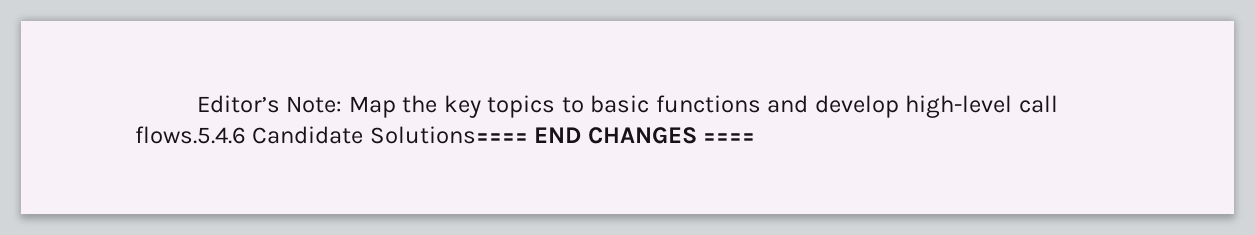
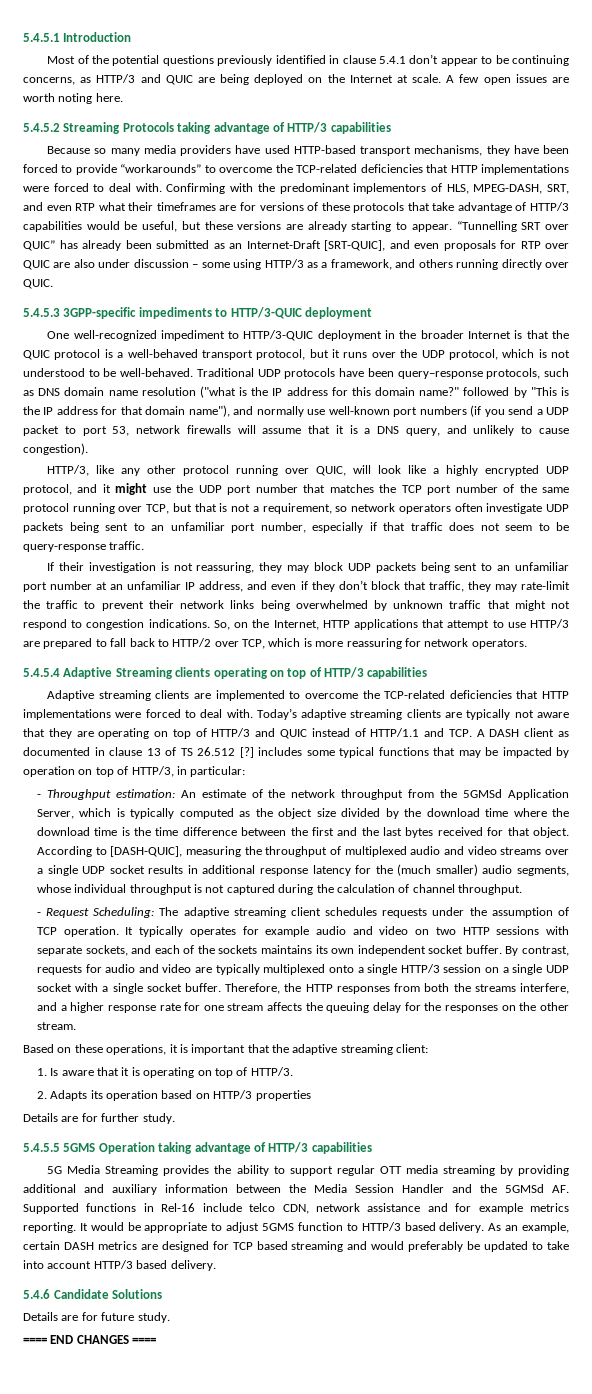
- Editor’s Note: Map the key topics to basic functions and develop high-level call flows.5.4.6 Candidate Solutions==== END CHANGES ====
+ 5.4.5.1 Introduction
+ Most of the potential questions previously identified in clause 5.4.1 don’t appear to be continuing concerns, as HTTP/3 and QUIC are being deployed on the Internet at scale. A few open issues are worth noting here.
+ 5.4.5.2 Streaming Protocols taking advantage of HTTP/3 capabilities
+ Because so many media providers have used HTTP-based transport mechanisms, they have been forced to provide “workarounds” to overcome the TCP-related deficiencies that HTTP implementations were forced to deal with. Confirming with the predominant implementors of HLS, MPEG-DASH, SRT, and even RTP what their timeframes are for versions of these protocols that take advantage of HTTP/3 capabilities would be useful, but these versions are already starting to appear. “Tunnelling SRT over QUIC” has already been submitted as an Internet-Draft [SRT-QUIC], and even proposals for RTP over QUIC are also under discussion – some using HTTP/3 as a framework, and others running directly over QUIC.
+ 5.4.5.3 3GPP-specific impediments to HTTP/3-QUIC deployment
+ One well-recognized impediment to HTTP/3-QUIC deployment in the broader Internet is that the QUIC protocol is a well-behaved transport protocol, but it runs over the UDP protocol, which is not understood to be well-behaved. Traditional UDP protocols have been query–response protocols, such as DNS domain name resolution ("what is the IP address for this domain name?" followed by "This is the IP address for that domain name"), and normally use well-known port numbers (if you send a UDP packet to port 53, network firewalls will assume that it is a DNS query, and unlikely to cause congestion).
+ HTTP/3, like any other protocol running over QUIC, will look like a highly encrypted UDP protocol, and it might use the UDP port number that matches the TCP port number of the same protocol running over TCP, but that is not a requirement, so network operators often investigate UDP packets being sent to an unfamiliar port number, especially if that traffic does not seem to be query-response traffic.
+ If their investigation is not reassuring, they may block UDP packets being sent to an unfamiliar port number at an unfamiliar IP address, and even if they don’t block that traffic, they may rate-limit the traffic to prevent their network links being overwhelmed by unknown traffic that might not respond to congestion indications. So, on the Internet, HTTP applications that attempt to use HTTP/3 are prepared to fall back to HTTP/2 over TCP, which is more reassuring for network operators.
+ 5.4.5.4 Adaptive Streaming clients operating on top of HTTP/3 capabilities
+ Adaptive streaming clients are implemented to overcome the TCP-related deficiencies that HTTP implementations were forced to deal with. Today’s adaptive streaming clients are typically not aware that they are operating on top of HTTP/3 and QUIC instead of HTTP/1.1 and TCP. A DASH client as documented in clause 13 of TS 26.512 [?] includes some typical functions that may be impacted by operation on top of HTTP/3, in particular:
+ - Throughput estimation: An estimate of the network throughput from the 5GMSd Application Server, which is typically computed as the object size divided by the download time where the download time is the time difference between the first and the last bytes received for that object. According to [DASH-QUIC], measuring the throughput of multiplexed audio and video streams over a single UDP socket results in additional response latency for the (much smaller) audio segments, whose individual throughput is not captured during the calculation of channel throughput.
+ - Request Scheduling: The adaptive streaming client schedules requests under the assumption of TCP operation. It typically operates for example audio and video on two HTTP sessions with separate sockets, and each of the sockets maintains its own independent socket buffer. By contrast, requests for audio and video are typically multiplexed onto a single HTTP/3 session on a single UDP socket with a single socket buffer. Therefore, the HTTP responses from both the streams interfere, and a higher response rate for one stream affects the queuing delay for the responses on the other stream.
+ Based on these operations, it is important that the adaptive streaming client:
+ 1. Is aware that it is operating on top of HTTP/3.
+ 2. Adapts its operation based on HTTP/3 properties
+ Details are for further study.
+ 5.4.5.5 5GMS Operation taking advantage of HTTP/3 capabilities
+ 5G Media Streaming provides the ability to support regular OTT media streaming by providing additional and auxiliary information between the Media Session Handler and the 5GMSd AF. Supported functions in Rel-16 include telco CDN, network assistance and for example metrics reporting. It would be appropriate to adjust 5GMS function to HTTP/3 based delivery. As an example, certain DASH metrics are designed for TCP based streaming and would preferably be updated to take into account HTTP/3 based delivery.
+ 5.4.6 Candidate Solutions
+ Details are for future study.
+ ==== END CHANGES ====

